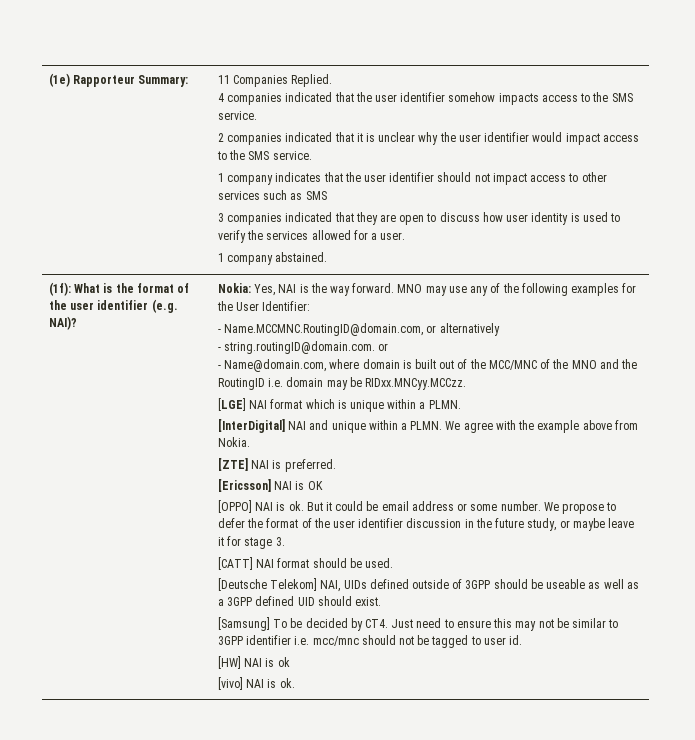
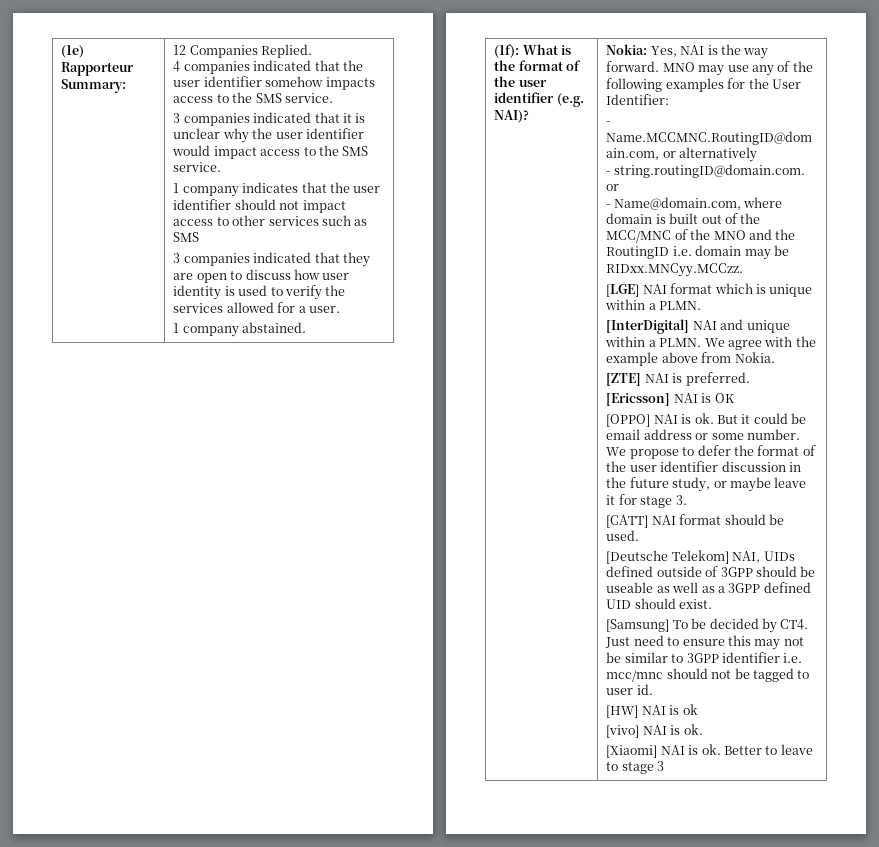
- 11 Companies Replied.
+ 12 Companies Replied.
- 2 companies indicated that it is unclear why the user identifier would impact access to the SMS service.
+ 3 companies indicated that it is unclear why the user identifier would impact access to the SMS service.
+ [Xiaomi] NAI is ok. Better to leave to stage 3

